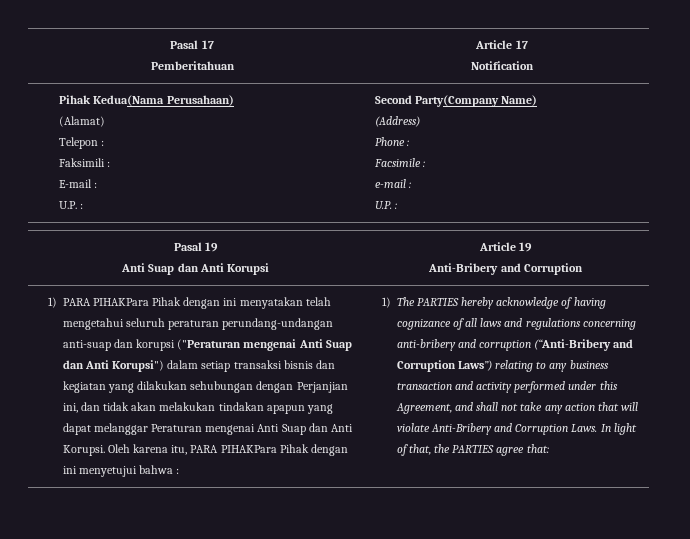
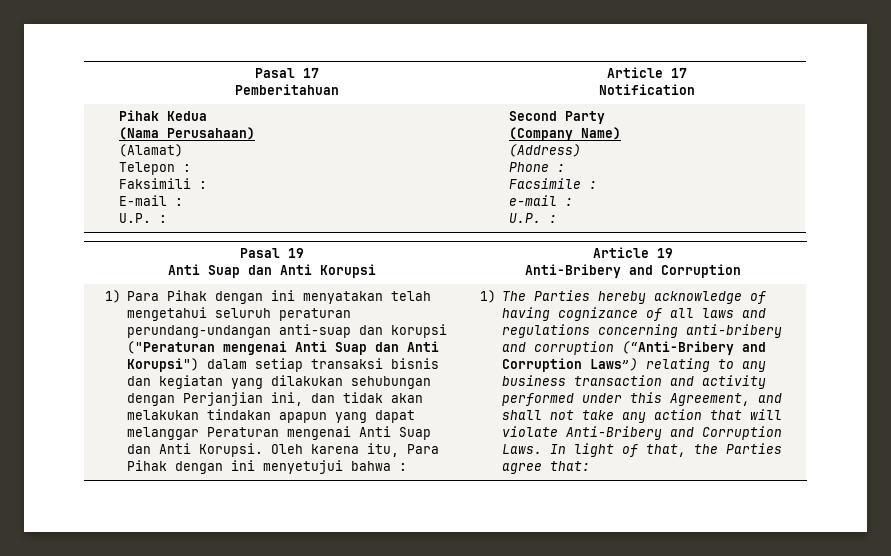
- Pihak Kedua(Nama Perusahaan)
+ Pihak Kedua
+ (Nama Perusahaan)
  (Alamat)
  Telepon :
  Faksimili :
  E-mail :
- U.P. : | Second Party(Company Name)
+ U.P. : | Second Party
+ (Company Name)
- 1) PARA PIHAKPara Pihak dengan ini menyatakan telah mengetahui seluruh peraturan perundang-undangan anti-suap dan korupsi ("Peraturan mengenai Anti Suap dan Anti Korupsi") dalam setiap transaksi bisnis dan kegiatan yang dilakukan sehubungan dengan Perjanjian ini, dan tidak akan melakukan tindakan apapun yang dapat melanggar Peraturan mengenai Anti Suap dan Anti Korupsi.
+ 1) Para Pihak dengan ini menyatakan telah mengetahui seluruh peraturan perundang-undangan anti-suap dan korupsi ("Peraturan mengenai Anti Suap dan Anti Korupsi") dalam setiap transaksi bisnis dan kegiatan yang dilakukan sehubungan dengan Perjanjian ini, dan tidak akan melakukan tindakan apapun yang dapat melanggar Peraturan mengenai Anti Suap dan Anti Korupsi.
- Oleh karena itu, PARA PIHAKPara Pihak dengan ini menyetujui bahwa :
+ Oleh karena itu, Para Pihak dengan ini menyetujui bahwa :
- 1) The PARTIES hereby acknowledge of having cognizance of all laws and regulations concerning anti-bribery and corruption (“Anti-Bribery and Corruption Laws”) relating to any business transaction and activity performed under this Agreement, and shall not take any action that will violate Anti-Bribery and Corruption Laws.
+ 1) The Parties hereby acknowledge of having cognizance of all laws and regulations concerning anti-bribery and corruption (“Anti-Bribery and Corruption Laws”) relating to any business transaction and activity performed under this Agreement, and shall not take any action that will violate Anti-Bribery and Corruption Laws.
- In light of that, the PARTIES agree that:
+ In light of that, the Parties agree that:

